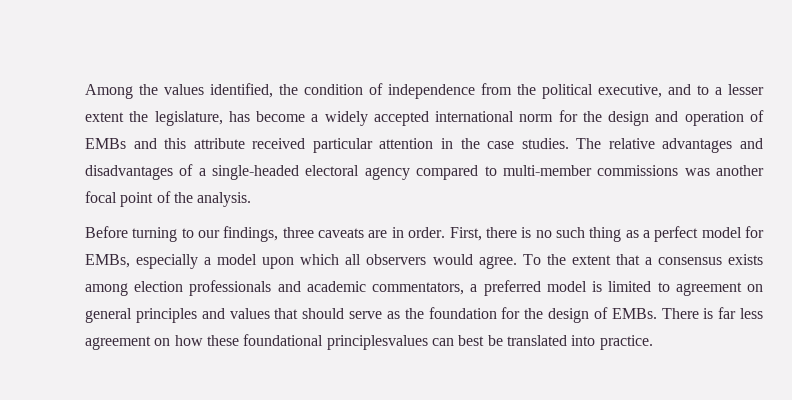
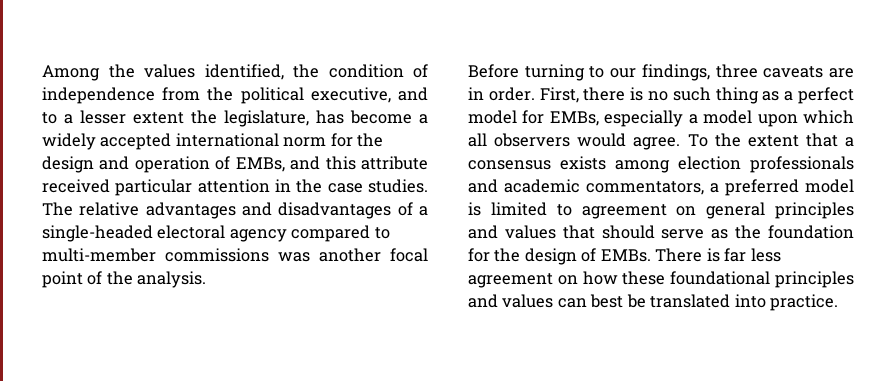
- Among the values identified, the condition of independence from the political executive, and to a lesser extent the legislature, has become a widely accepted international norm for the design and operation of EMBs and this attribute received particular attention in the case studies.
+ Among the values identified, the condition of independence from the political executive, and to a lesser extent the legislature, has become a widely accepted international norm for the design and operation of EMBs, and this attribute received particular attention in the case studies.
- There is far less agreement on how these foundational principlesvalues can best be translated into practice.
+ There is far less agreement on how these foundational principles and values can best be translated into practice.

